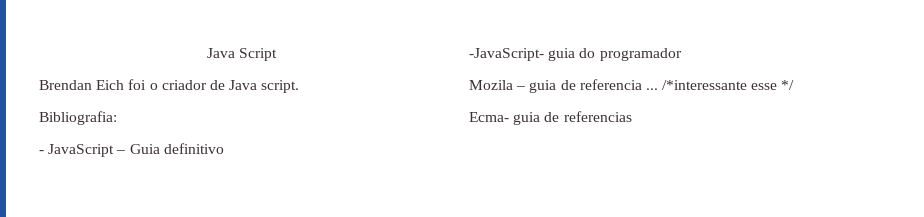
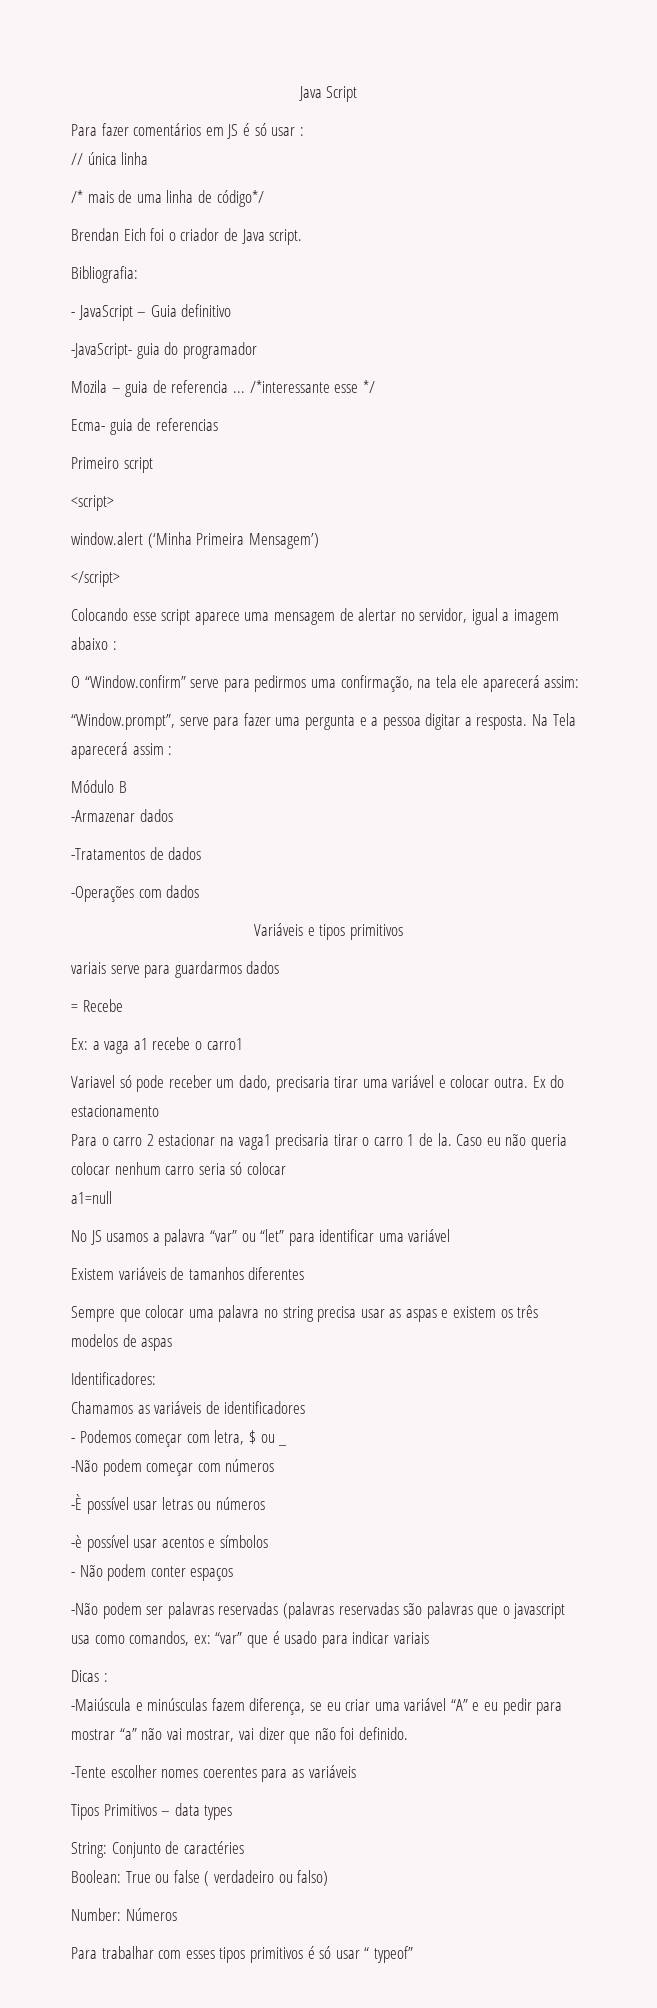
+ Para fazer comentários em JS é só usar :
+ // única linha
+ /* mais de uma linha de código*/
+ Primeiro script
+ <script>
+ window.alert (‘Minha Primeira Mensagem’)
+ </script>
+ Colocando esse script aparece uma mensagem de alertar no servidor, igual a imagem abaixo :
+ O “Window.confirm” serve para pedirmos uma confirmação, na tela ele aparecerá assim:
+ “Window.prompt”, serve para fazer uma pergunta e a pessoa digitar a resposta. Na Tela aparecerá assim :
+ Módulo B
+ -Armazenar dados
+ -Tratamentos de dados
+ -Operações com dados
+ Variáveis e tipos primitivos
+ variais serve para guardarmos dados
+ = Recebe
+ Ex: a vaga a1 recebe o carro1
+ Variavel só pode receber um dado, precisaria tirar uma variável e colocar outra. Ex do estacionamento
+ Para o carro 2 estacionar na vaga1 precisaria tirar o carro 1 de la. Caso eu não queria colocar nenhum carro seria só colocar
+ a1=null
+ No JS usamos a palavra “var” ou “let” para identificar uma variável
+ Existem variáveis de tamanhos diferentes
+ Sempre que colocar uma palavra no string precisa usar as aspas e existem os três modelos de aspas
+ Identificadores:
+ Chamamos as variáveis de identificadores
+ - Podemos começar com letra, $ ou _
+ -Não podem começar com números
+ -È possível usar letras ou números
+ -è possível usar acentos e símbolos
+ - Não podem conter espaços
+ -Não podem ser palavras reservadas (palavras reservadas são palavras que o javascript usa como comandos, ex: “var” que é usado para indicar variais
+ Dicas :
+ -Maiúscula e minúsculas fazem diferença, se eu criar uma variável “A” e eu pedir para mostrar “a” não vai mostrar, vai dizer que não foi definido.
+ -Tente escolher nomes coerentes para as variáveis
+ Tipos Primitivos – data types
+ String: Conjunto de caractéries
+ Boolean: True ou false ( verdadeiro ou falso)
+ Number: Números
+ Para trabalhar com esses tipos primitivos é só usar “ typeof”

